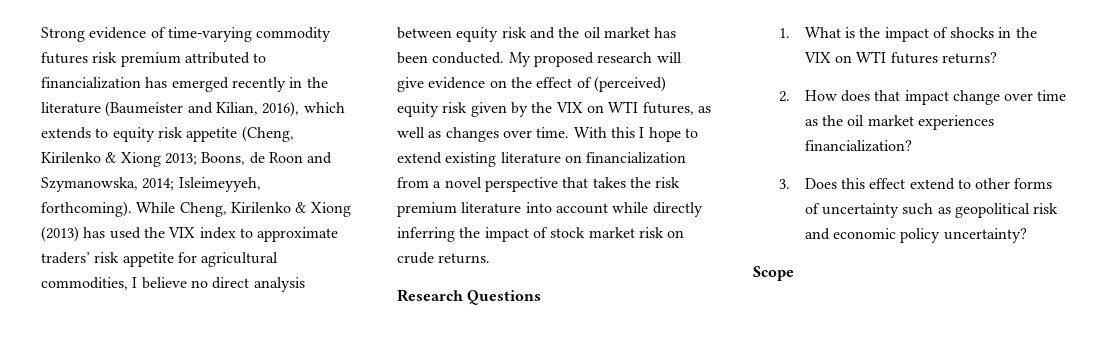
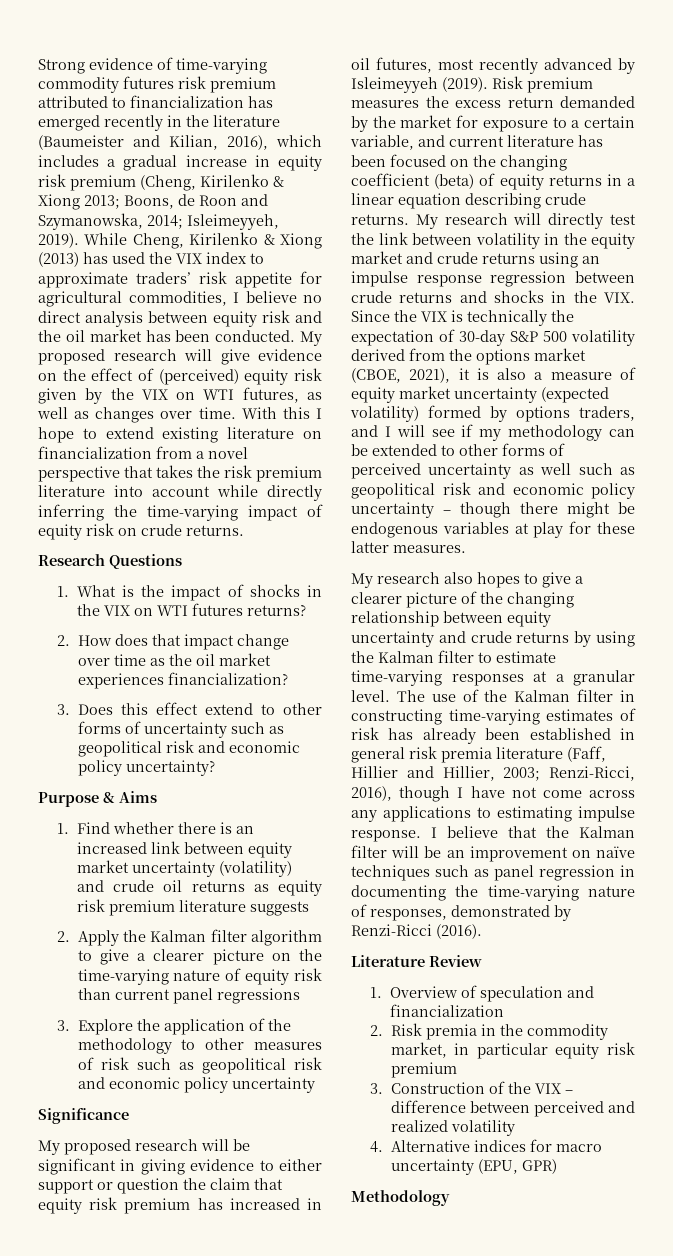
- Strong evidence of time-varying commodity futures risk premium attributed to financialization has emerged recently in the literature (Baumeister and Kilian, 2016), which extends to equity risk appetite (Cheng, Kirilenko & Xiong 2013; Boons, de Roon and Szymanowska, 2014; Isleimeyyeh, forthcoming).
+ Strong evidence of time-varying commodity futures risk premium attributed to financialization has emerged recently in the literature (Baumeister and Kilian, 2016), which includes a gradual increase in equity risk premium (Cheng, Kirilenko & Xiong 2013; Boons, de Roon and Szymanowska, 2014; Isleimeyyeh, 2019).
- With this I hope to extend existing literature on financialization from a novel perspective that takes the risk premium literature into account while directly inferring the impact of stock market risk on crude returns.
+ With this I hope to extend existing literature on financialization from a novel perspective that takes the risk premium literature into account while directly inferring the time-varying impact of equity risk on crude returns.
- Scope
+ Purpose & Aims
+ 1. Find whether there is an increased link between equity market uncertainty (volatility) and crude oil returns as equity risk premium literature suggests
+ 2. Apply the Kalman filter algorithm to give a clearer picture on the time-varying nature of equity risk than current panel regressions
+ 3. Explore the application of the methodology to other measures of risk such as geopolitical risk and economic policy uncertainty
+ Significance
+ My proposed research will be significant in giving evidence to either support or question the claim that equity risk premium has increased in oil futures, most recently advanced by Isleimeyyeh (2019). Risk premium measures the excess return demanded by the market for exposure to a certain variable, and current literature has been focused on the changing coefficient (beta) of equity returns in a linear equation describing crude returns. My research will directly test the link between volatility in the equity market and crude returns using an impulse response regression between crude returns and shocks in the VIX. Since the VIX is technically the expectation of 30-day S&P 500 volatility derived from the options market (CBOE, 2021), it is also a measure of equity market uncertainty (expected volatility) formed by options traders, and I will see if my methodology can be extended to other forms of perceived uncertainty as well such as geopolitical risk and economic policy uncertainty – though there might be endogenous variables at play for these latter measures.
+ My research also hopes to give a clearer picture of the changing relationship between equity uncertainty and crude returns by using the Kalman filter to estimate time-varying responses at a granular level. The use of the Kalman filter in constructing time-varying estimates of risk has already been established in general risk premia literature (Faff, Hillier and Hillier, 2003; Renzi-Ricci, 2016), though I have not come across any applications to estimating impulse response. I believe that the Kalman filter will be an improvement on naïve techniques such as panel regression in documenting the time-varying nature of responses, demonstrated by Renzi-Ricci (2016).
+ Literature Review
+ 1. Overview of speculation and financialization
+ 2. Risk premia in the commodity market, in particular equity risk premium
+ 3. Construction of the VIX – difference between perceived and realized volatility
+ 4. Alternative indices for macro uncertainty (EPU, GPR)
+ Methodology

